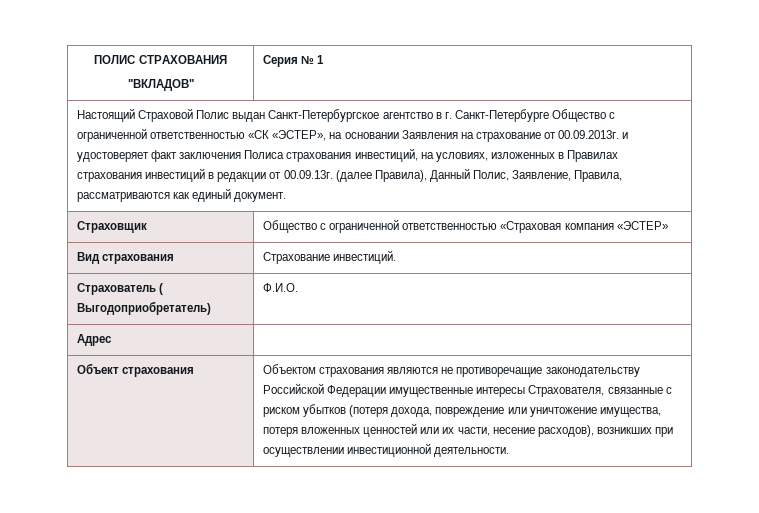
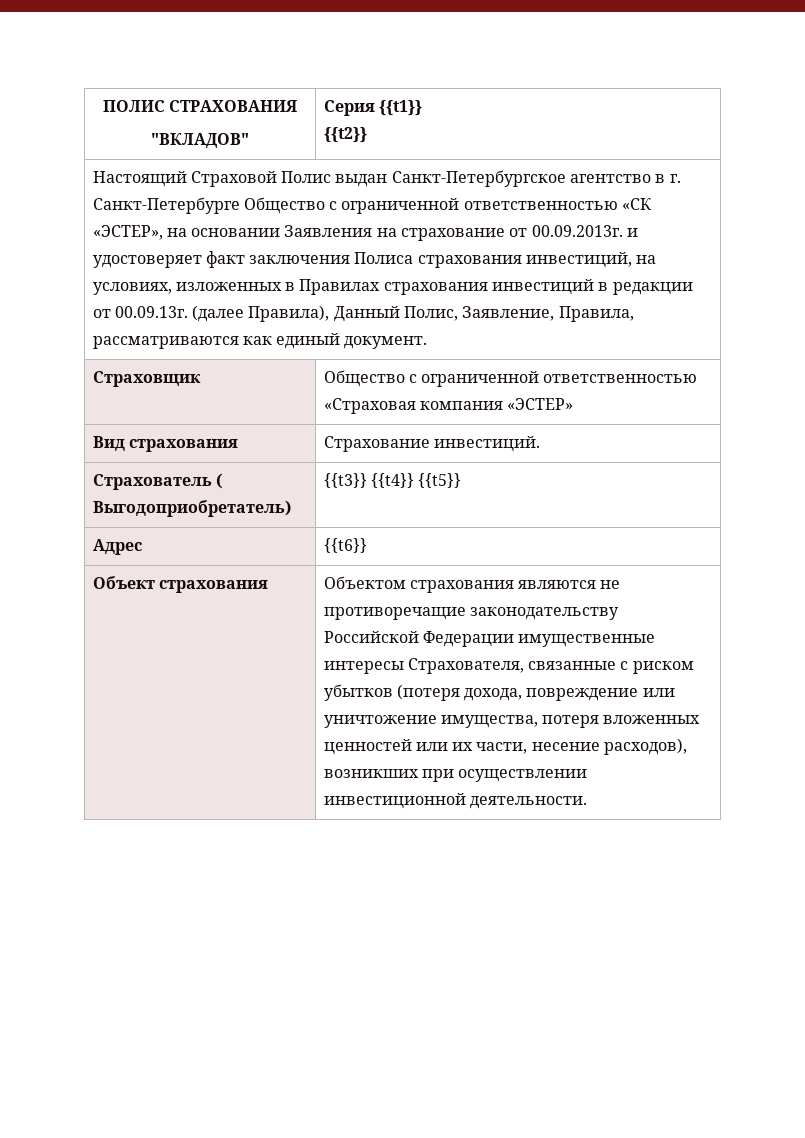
  ПОЛИС СТРАХОВАНИЯ
- "ВКЛАДОВ" | Серия № 1
+ "ВКЛАДОВ" | Серия {{t1}}
+ {{t2}}
- Страхователь ( Выгодоприобретатель) | Ф.И.О.
+ Страхователь ( Выгодоприобретатель) | {{t3}} {{t4}} {{t5}}
- Адрес |
+ Адрес | {{t6}}

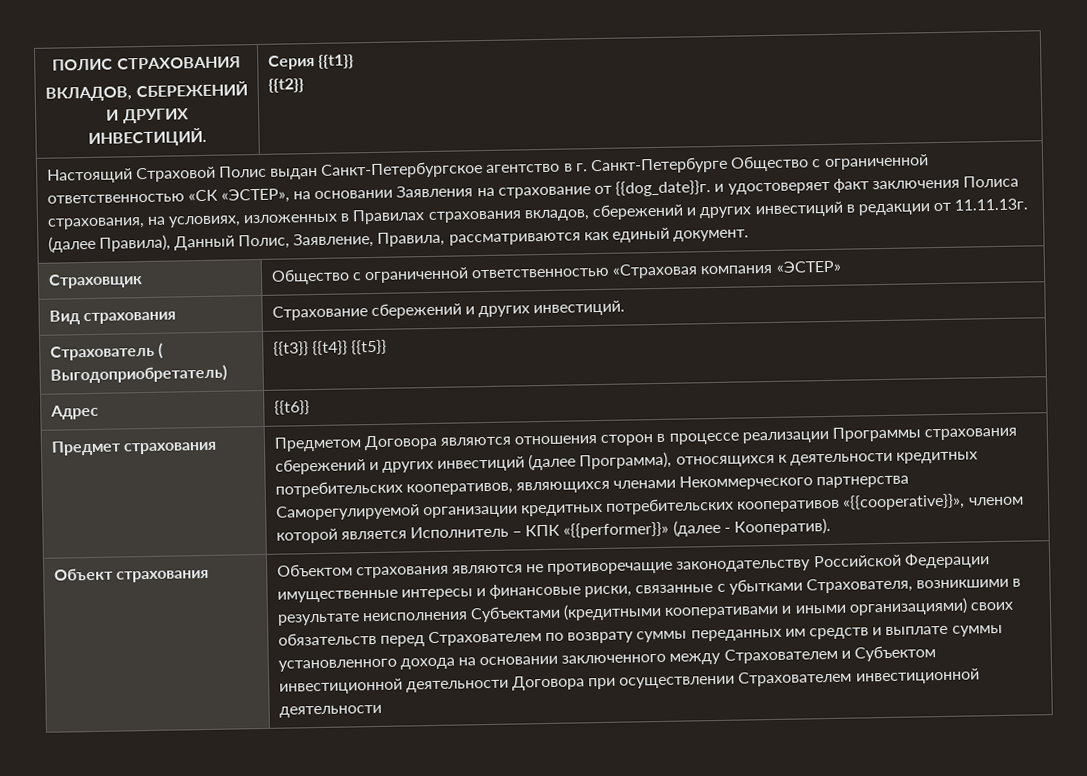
  ПОЛИС СТРАХОВАНИЯ
- "ВКЛАДОВ" | Серия {{t1}}
+ ВКЛАДОВ, СБЕРЕЖЕНИЙ И ДРУГИХ ИНВЕСТИЦИЙ. | Серия {{t1}}
- Настоящий Страховой Полис выдан Санкт-Петербургское агентство в г. Санкт-Петербурге Общество с ограниченной ответственностью «СК «ЭСТЕР», на основании Заявления на страхование от 00.09.2013г. и удостоверяет факт заключения Полиса страхования инвестиций, на условиях, изложенных в Правилах страхования инвестиций в редакции от 00.09.13г. (далее Правила), Данный Полис, Заявление, Правила, рассматриваются как единый документ.
+ Настоящий Страховой Полис выдан Санкт-Петербургское агентство в г. Санкт-Петербурге Общество с ограниченной ответственностью «СК «ЭСТЕР», на основании Заявления на страхование от {{dog_date}}г. и удостоверяет факт заключения Полиса страхования, на условиях, изложенных в Правилах страхования вкладов, сбережений и других инвестиций в редакции от 11.11.13г. (далее Правила), Данный Полис, Заявление, Правила, рассматриваются как единый документ.
- Вид страхования | Страхование инвестиций.
+ Вид страхования | Страхование сбережений и других инвестиций.
+ Предмет страхования | Предметом Договора являются отношения сторон в процессе реализации Программы страхования сбережений и других инвестиций (далее Программа), относящихся к деятельности кредитных потребительских кооперативов, являющихся членами Некоммерческого партнерства Саморегулируемой организации кредитных потребительских кооперативов «{{cooperative}}», членом которой является Исполнитель – КПК «{{performer}}» (далее - Коoператив).
- Объектом страхования являются не противоречащие законодательству Российской Федерации имущественные интересы Страхователя, связанные с риском убытков (потеря дохода, повреждение или уничтожение имущества, потеря вложенных ценностей или их части, несение расходов), возникших при осуществлении инвестиционной деятельности.
+ Объектом страхования являются не противоречащие законодательству Российской Федерации имущественные интересы и финансовые риски, связанные с убытками Страхователя, возникшими в результате неисполнения Субъектами (кредитными кооперативами и иными организациями) своих обязательств перед Страхователем по возврату суммы переданных им средств и выплате суммы установленного дохода на основании заключенного между Страхователем и Субъектом инвестиционной деятельности Договора при осуществлении Страхователем инвестиционной деятельности

